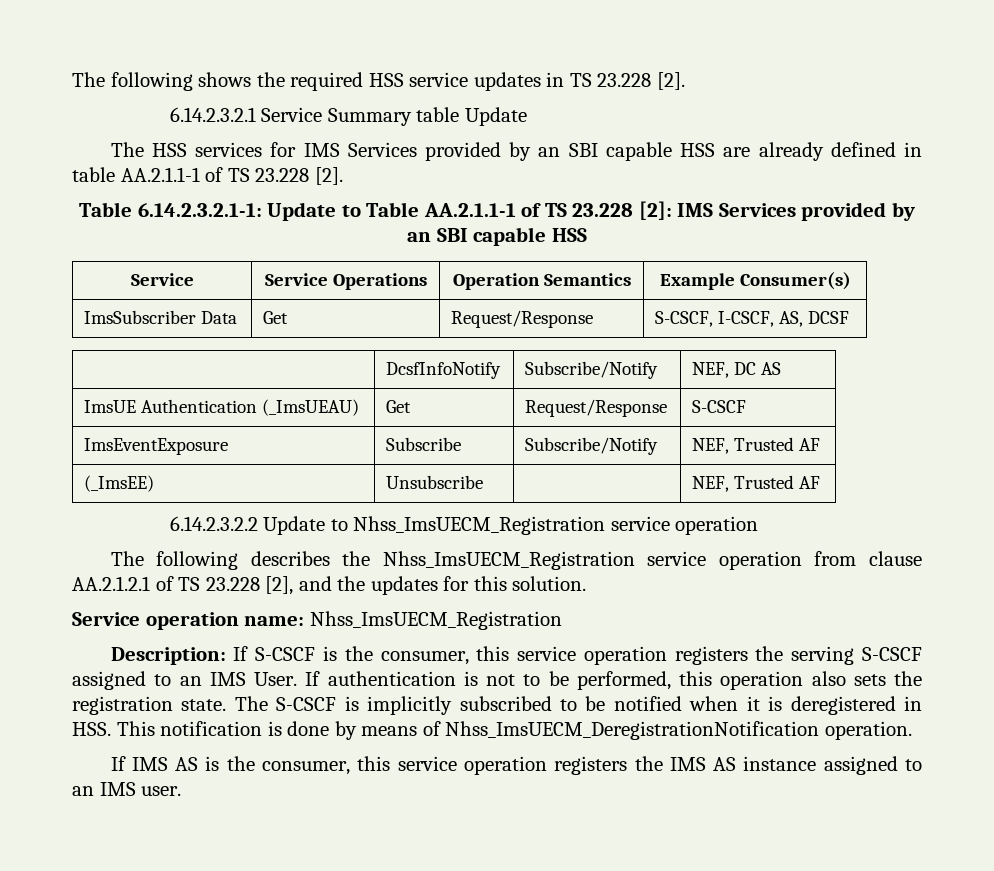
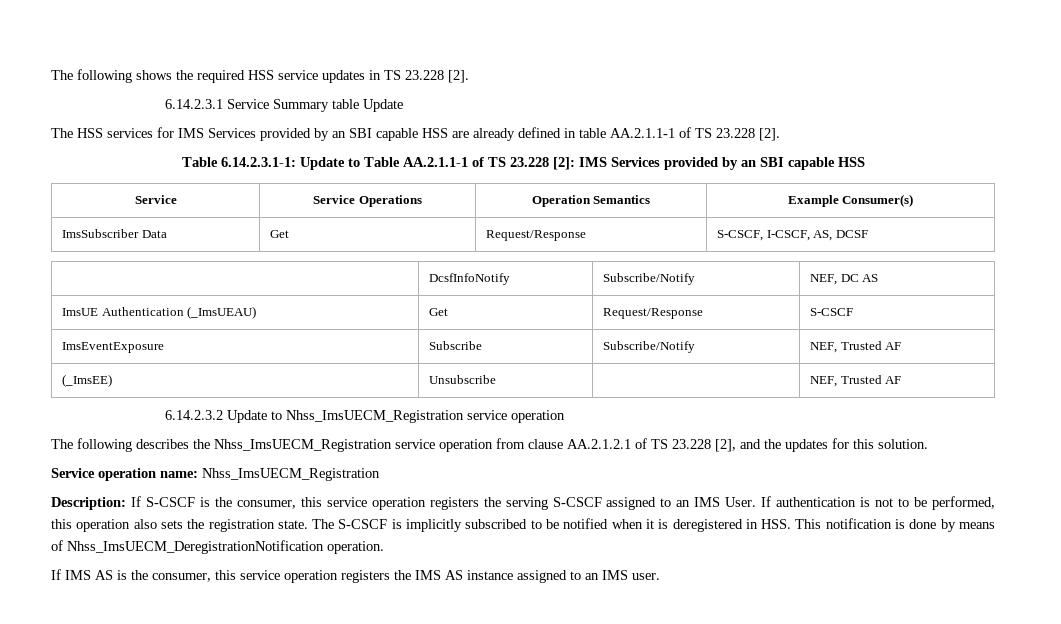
- 6.14.2.3.2.1 Service Summary table Update
+ 6.14.2.3.1 Service Summary table Update
- Table 6.14.2.3.2.1-1: Update to Table AA.2.1.1-1 of TS 23.228 [2]: IMS Services provided by an SBI capable HSS
+ Table 6.14.2.3.1-1: Update to Table AA.2.1.1-1 of TS 23.228 [2]: IMS Services provided by an SBI capable HSS
- 6.14.2.3.2.2 Update to Nhss_ImsUECM_Registration service operation
+ 6.14.2.3.2 Update to Nhss_ImsUECM_Registration service operation

